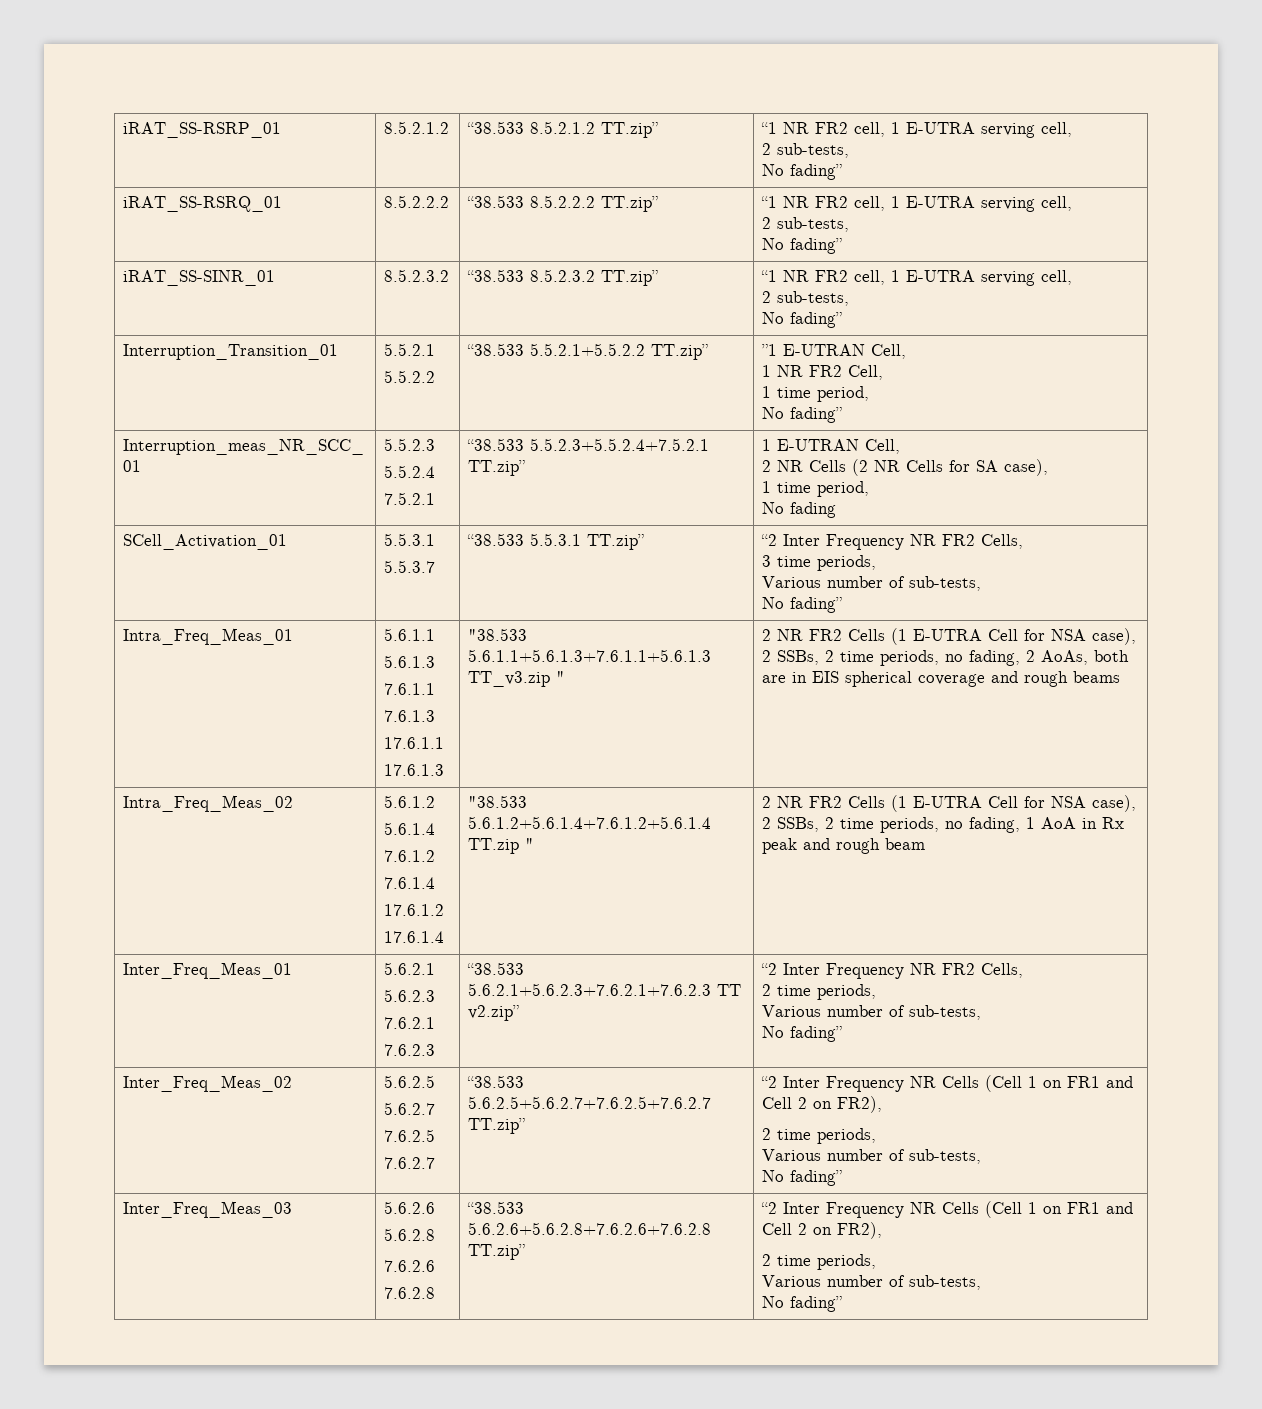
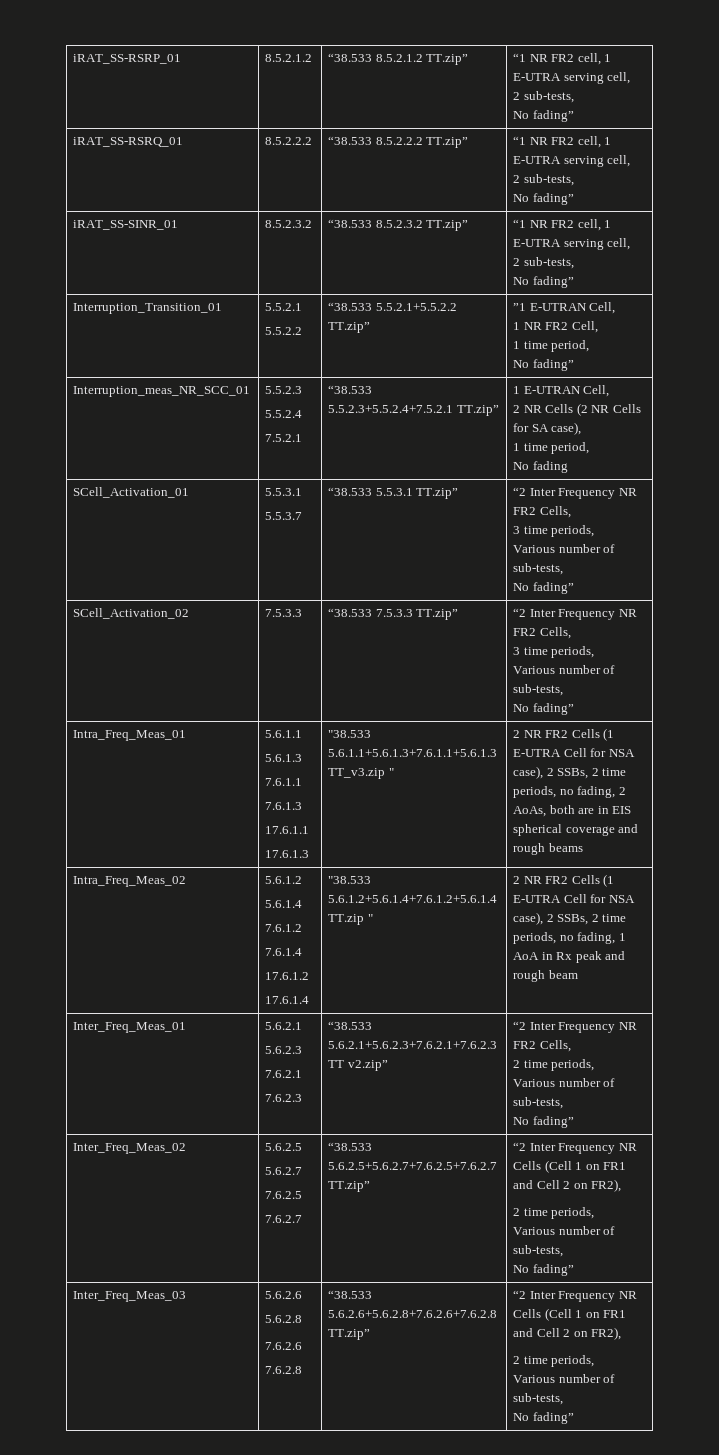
+ SCell_Activation_02 | 7.5.3.3 | “38.533 7.5.3.3 TT.zip” | “2 Inter Frequency NR FR2 Cells,
+ 3 time periods,
+ Various number of sub-tests,
+ No fading”

